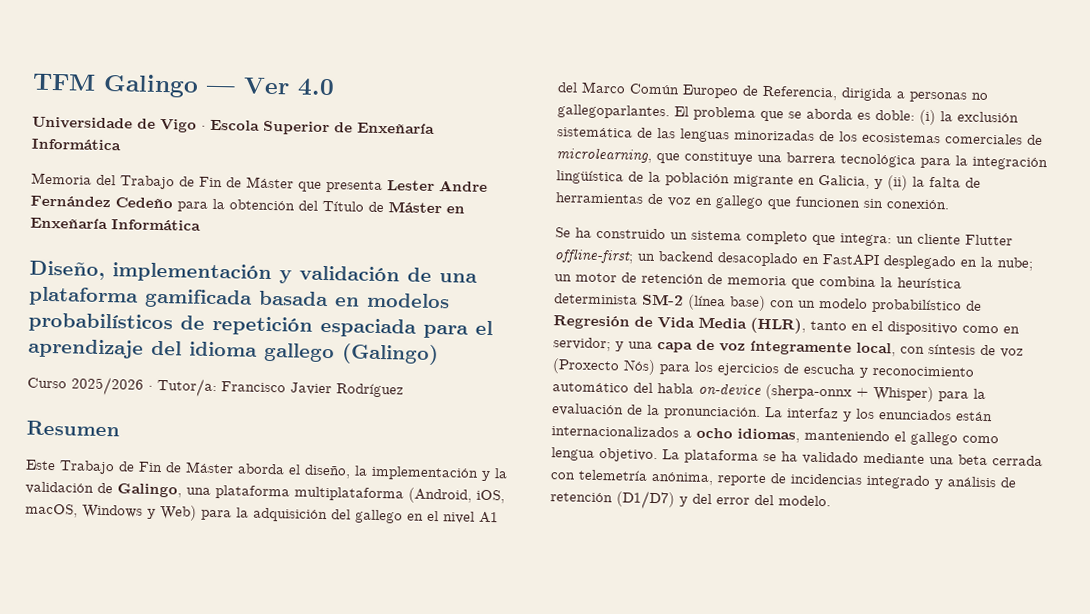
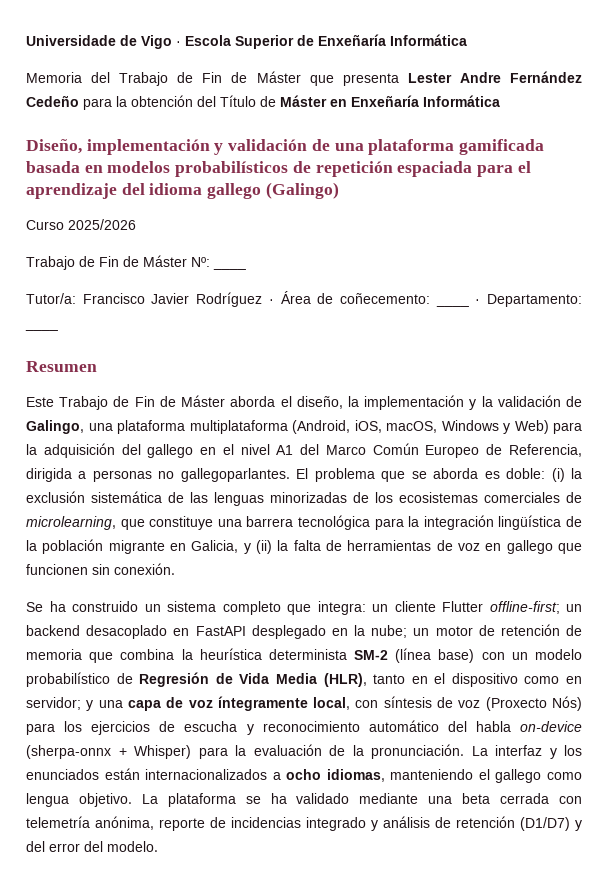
- TFM Galingo — Ver 4.0
- Curso 2025/2026 · Tutor/a: Francisco Javier Rodríguez
+ Curso 2025/2026
+ Trabajo de Fin de Máster Nº: ____
+ Tutor/a: Francisco Javier Rodríguez · Área de coñecemento: ____ · Departamento: ____

